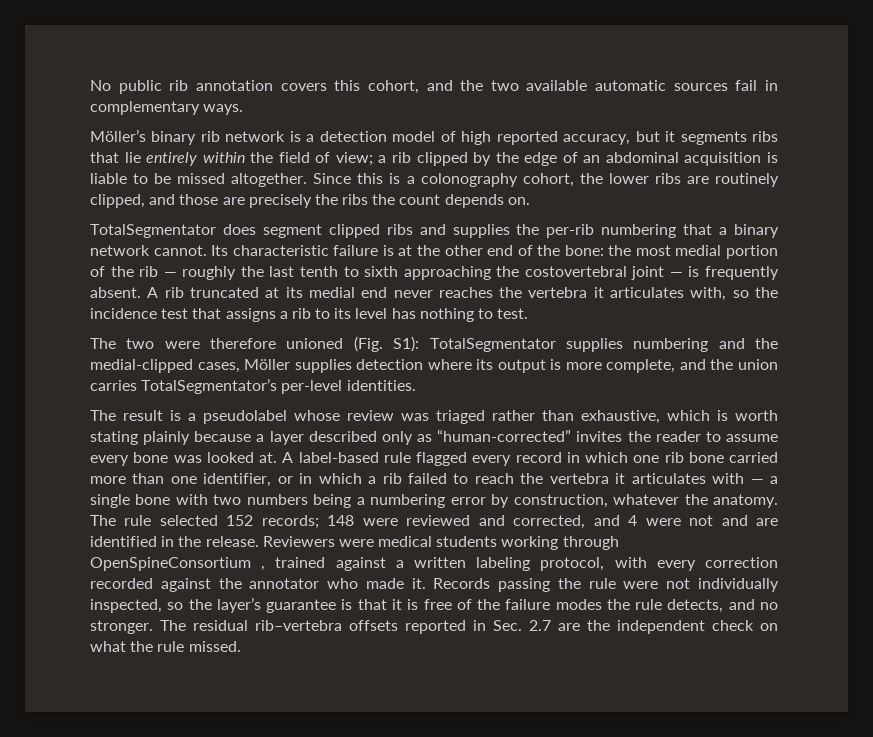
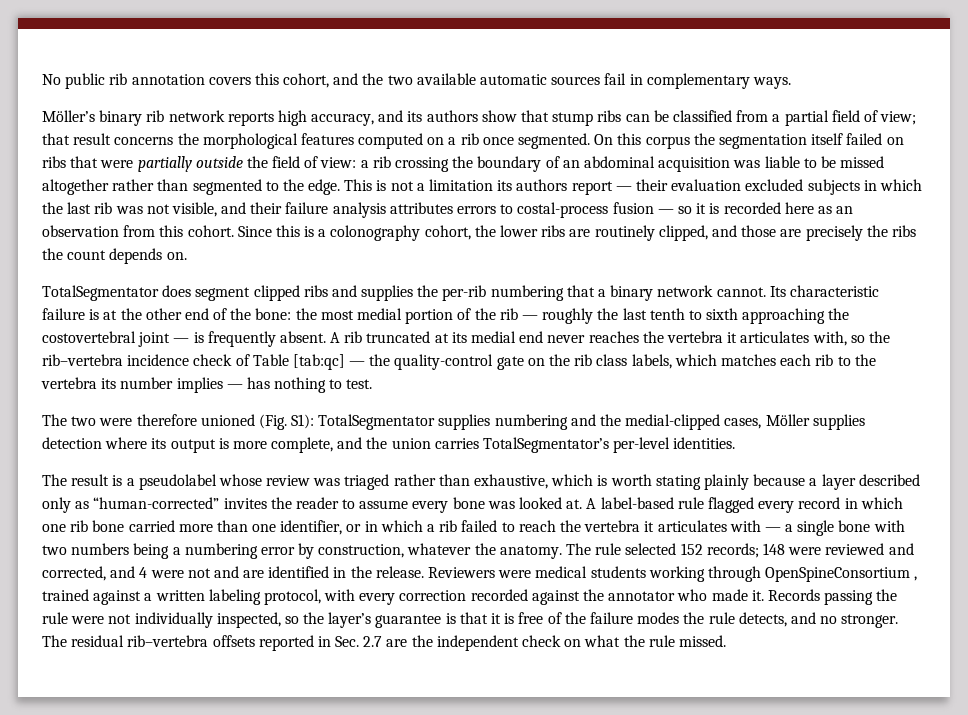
- Möller’s binary rib network is a detection model of high reported accuracy, but it segments ribs that lie entirely within the field of view; a rib clipped by the edge of an abdominal acquisition is liable to be missed altogether.
+ Möller’s binary rib network reports high accuracy, and its authors show that stump ribs can be classified from a partial field of view; that result concerns the morphological features computed on a rib once segmented. On this corpus the segmentation itself failed on ribs that were partially outside the field of view: a rib crossing the boundary of an abdominal acquisition was liable to be missed altogether rather than segmented to the edge. This is not a limitation its authors report — their evaluation excluded subjects in which the last rib was not visible, and their failure analysis attributes errors to costal-process fusion — so it is recorded here as an observation from this cohort.
- A rib truncated at its medial end never reaches the vertebra it articulates with, so the incidence test that assigns a rib to its level has nothing to test.
+ A rib truncated at its medial end never reaches the vertebra it articulates with, so the rib–vertebra incidence check of Table [tab:qc] — the quality-control gate on the rib class labels, which matches each rib to the vertebra its number implies — has nothing to test.

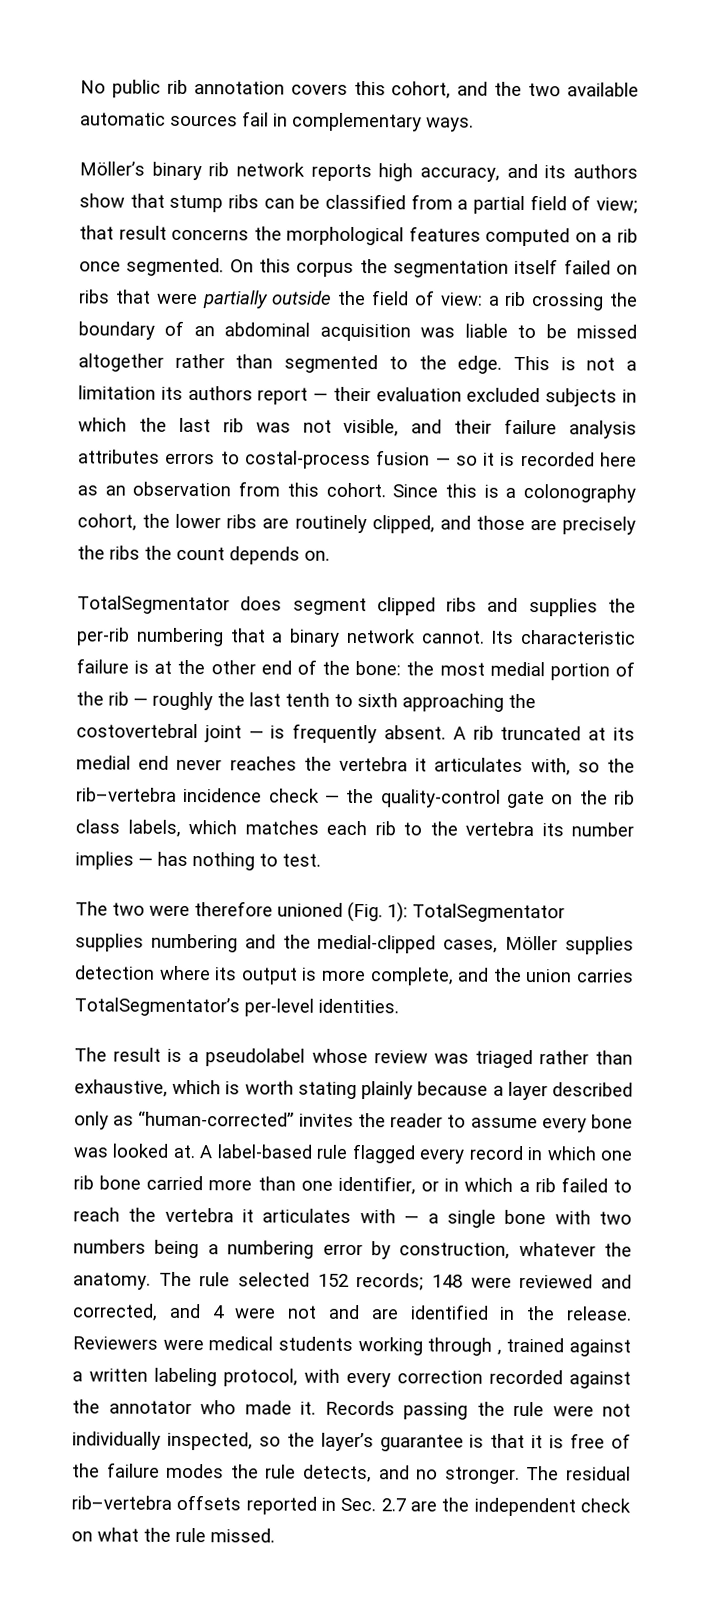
- A rib truncated at its medial end never reaches the vertebra it articulates with, so the rib–vertebra incidence check of Table [tab:qc] — the quality-control gate on the rib class labels, which matches each rib to the vertebra its number implies — has nothing to test.
+ A rib truncated at its medial end never reaches the vertebra it articulates with, so the rib–vertebra incidence check — the quality-control gate on the rib class labels, which matches each rib to the vertebra its number implies — has nothing to test.
- The two were therefore unioned (Fig. S1): TotalSegmentator supplies numbering and the medial-clipped cases, Möller supplies detection where its output is more complete, and the union carries TotalSegmentator’s per-level identities.
+ The two were therefore unioned (Fig. 1): TotalSegmentator supplies numbering and the medial-clipped cases, Möller supplies detection where its output is more complete, and the union carries TotalSegmentator’s per-level identities.
- Reviewers were medical students working through OpenSpineConsortium , trained against a written labeling protocol, with every correction recorded against the annotator who made it.
+ Reviewers were medical students working through , trained against a written labeling protocol, with every correction recorded against the annotator who made it.

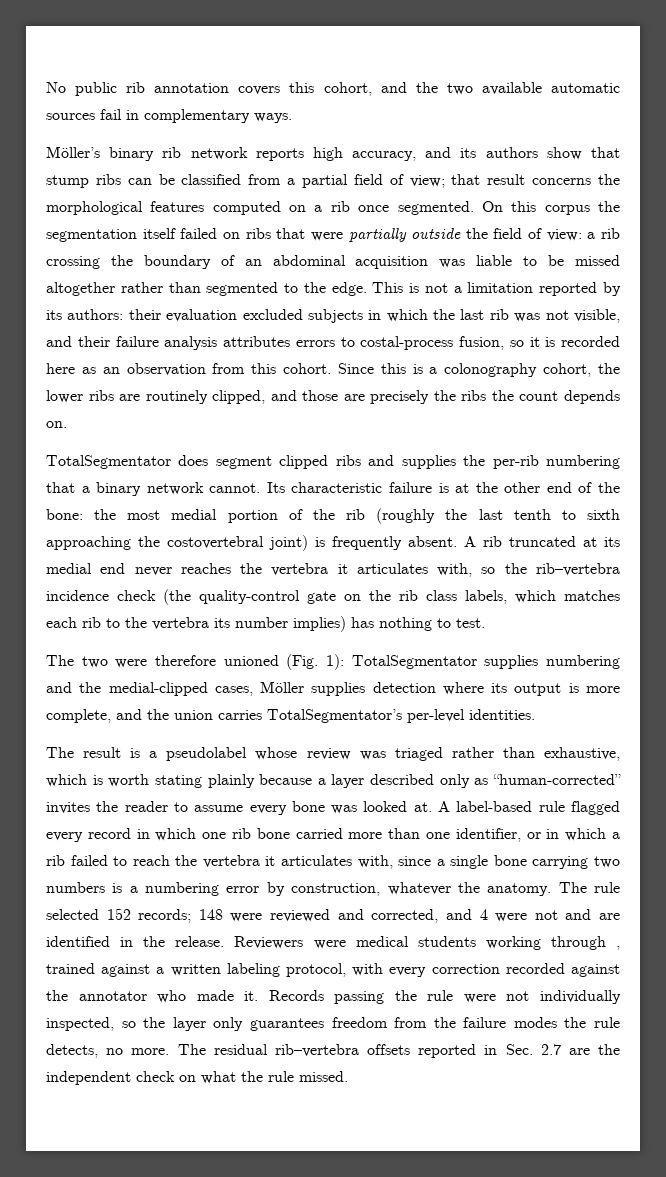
- This is not a limitation its authors report — their evaluation excluded subjects in which the last rib was not visible, and their failure analysis attributes errors to costal-process fusion — so it is recorded here as an observation from this cohort.
+ This is not a limitation reported by its authors: their evaluation excluded subjects in which the last rib was not visible, and their failure analysis attributes errors to costal-process fusion, so it is recorded here as an observation from this cohort.
- Its characteristic failure is at the other end of the bone: the most medial portion of the rib — roughly the last tenth to sixth approaching the costovertebral joint — is frequently absent.
+ Its characteristic failure is at the other end of the bone: the most medial portion of the rib (roughly the last tenth to sixth approaching the costovertebral joint) is frequently absent.
- A rib truncated at its medial end never reaches the vertebra it articulates with, so the rib–vertebra incidence check — the quality-control gate on the rib class labels, which matches each rib to the vertebra its number implies — has nothing to test.
+ A rib truncated at its medial end never reaches the vertebra it articulates with, so the rib–vertebra incidence check (the quality-control gate on the rib class labels, which matches each rib to the vertebra its number implies) has nothing to test.
- A label-based rule flagged every record in which one rib bone carried more than one identifier, or in which a rib failed to reach the vertebra it articulates with — a single bone with two numbers being a numbering error by construction, whatever the anatomy.
+ A label-based rule flagged every record in which one rib bone carried more than one identifier, or in which a rib failed to reach the vertebra it articulates with, since a single bone carrying two numbers is a numbering error by construction, whatever the anatomy.
- Records passing the rule were not individually inspected, so the layer’s guarantee is that it is free of the failure modes the rule detects, and no stronger.
+ Records passing the rule were not individually inspected, so the layer only guarantees freedom from the failure modes the rule detects, no more.

